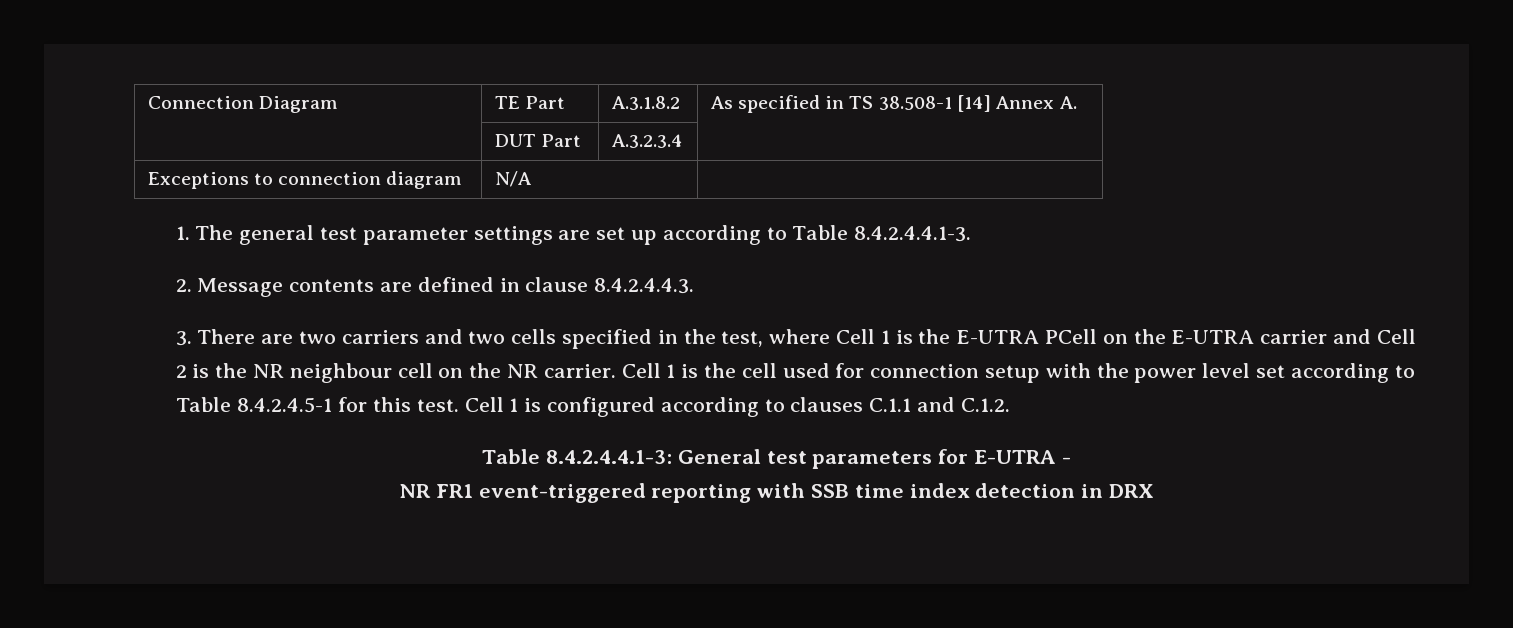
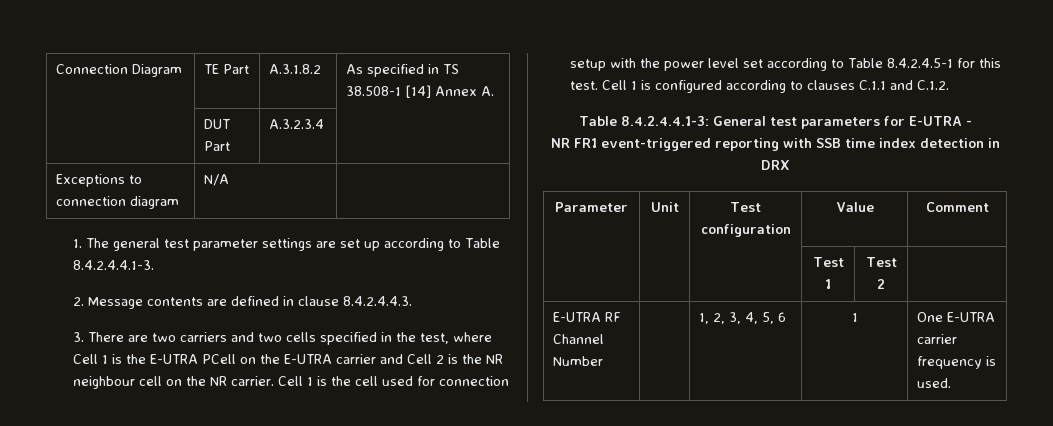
+ Parameter | Unit | Test configuration | Value | Comment
+ | | | Test 1 | Test 2 |
+ E-UTRA RF Channel Number | | 1, 2, 3, 4, 5, 6 | 1 | One E-UTRA carrier frequency is used.

